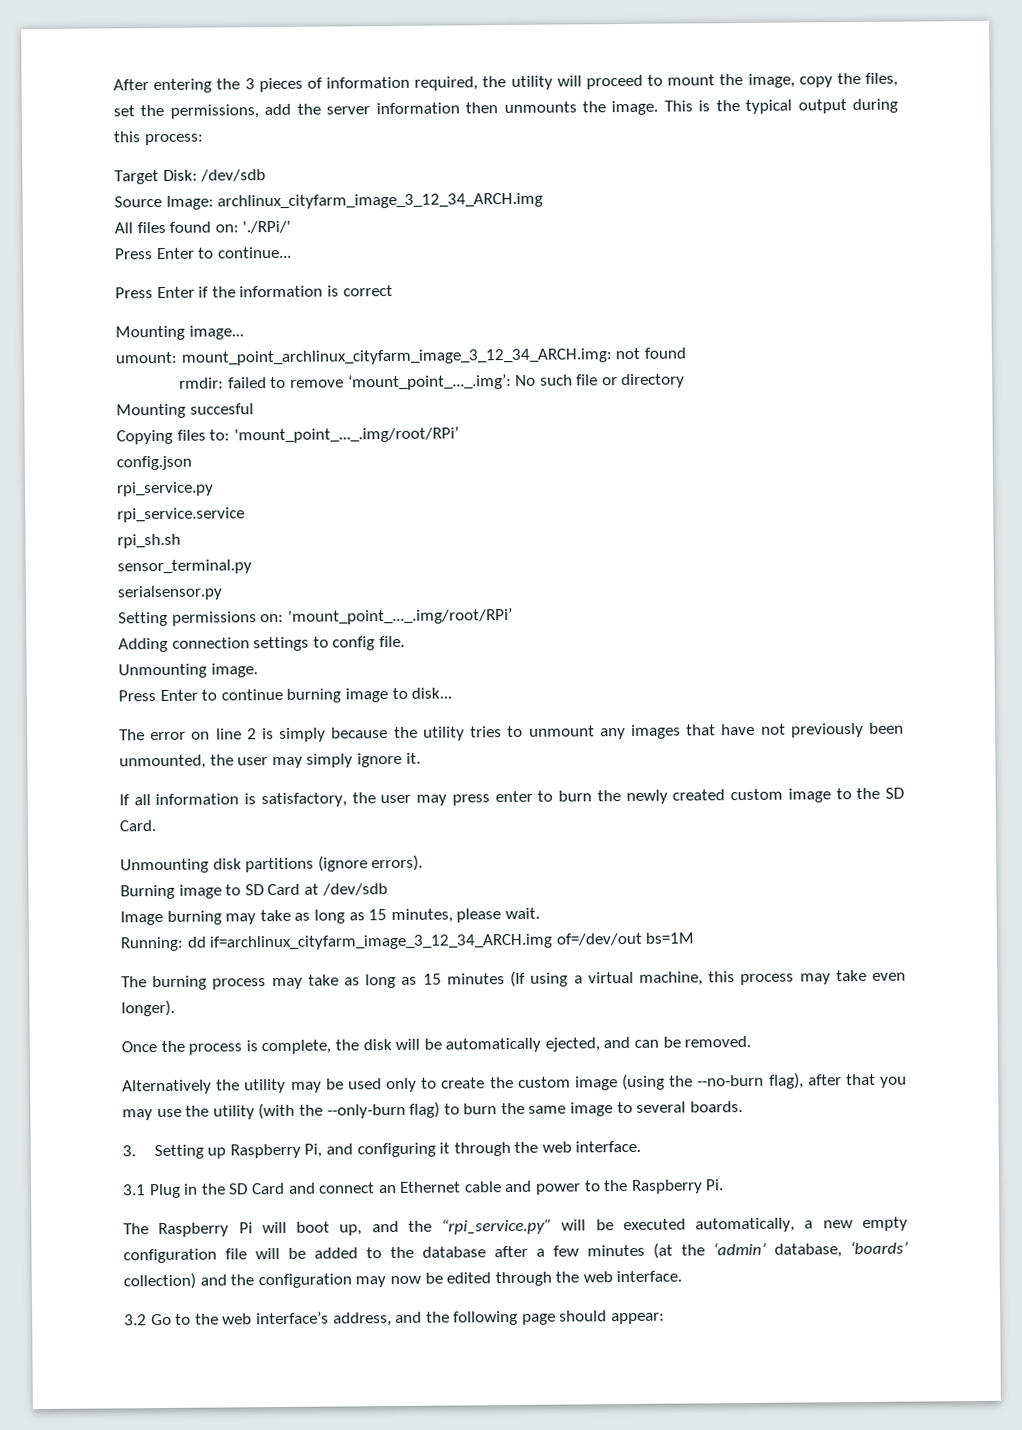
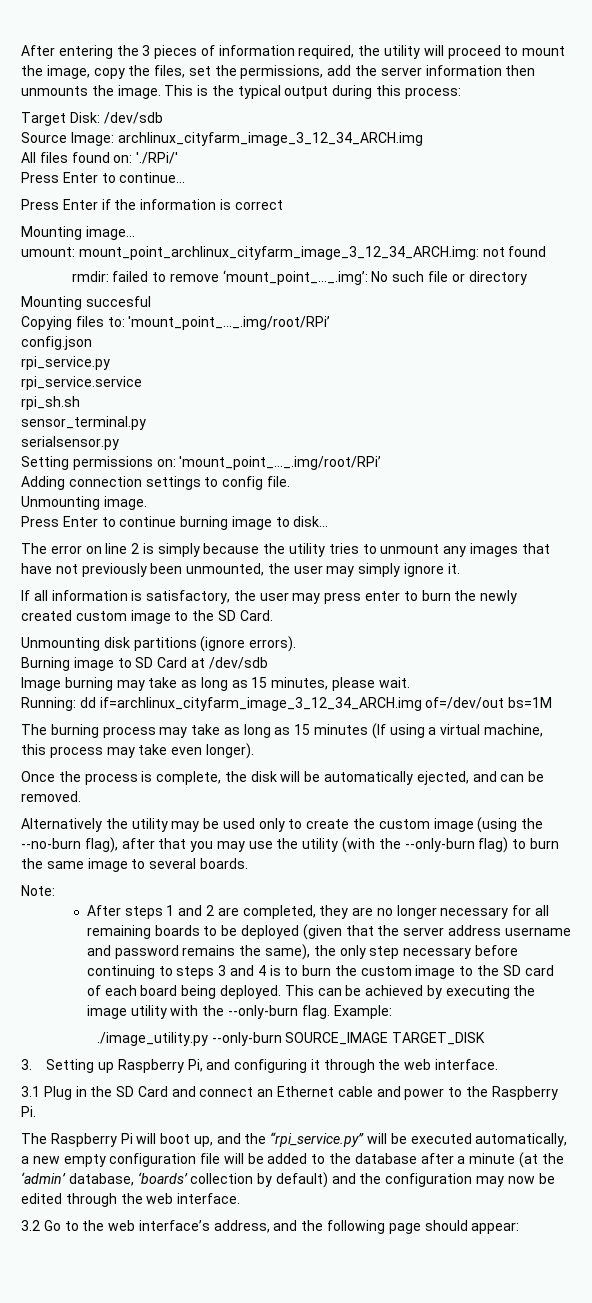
+ Note:
+ After steps 1 and 2 are completed, they are no longer necessary for all remaining boards to be deployed (given that the server address username and password remains the same), the only step necessary before continuing to steps 3 and 4 is to burn the custom image to the SD card of each board being deployed. This can be achieved by executing the image utility with the --only-burn flag. Example:
+ ./image_utility.py --only-burn SOURCE_IMAGE TARGET_DISK
- The Raspberry Pi will boot up, and the “rpi_service.py” will be executed automatically, a new empty configuration file will be added to the database after a few minutes (at the ‘admin’ database, ‘boards’ collection) and the configuration may now be edited through the web interface.
+ The Raspberry Pi will boot up, and the “rpi_service.py” will be executed automatically, a new empty configuration file will be added to the database after a minute (at the ‘admin’ database, ‘boards’ collection by default) and the configuration may now be edited through the web interface.

